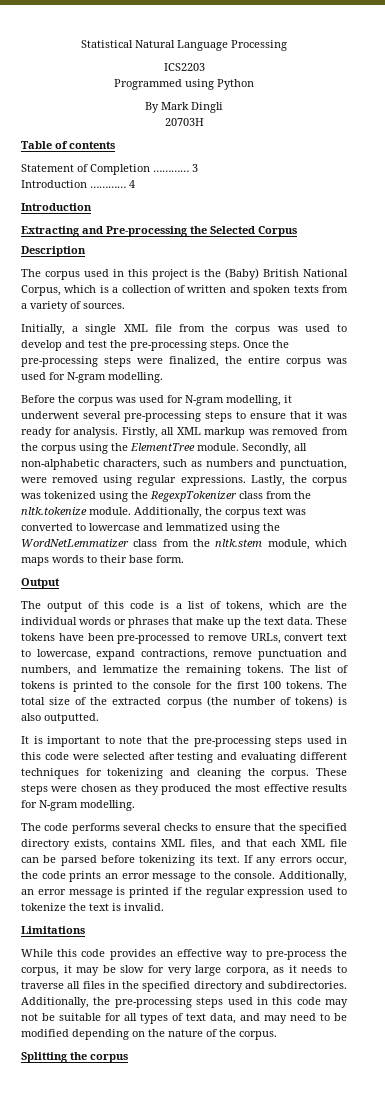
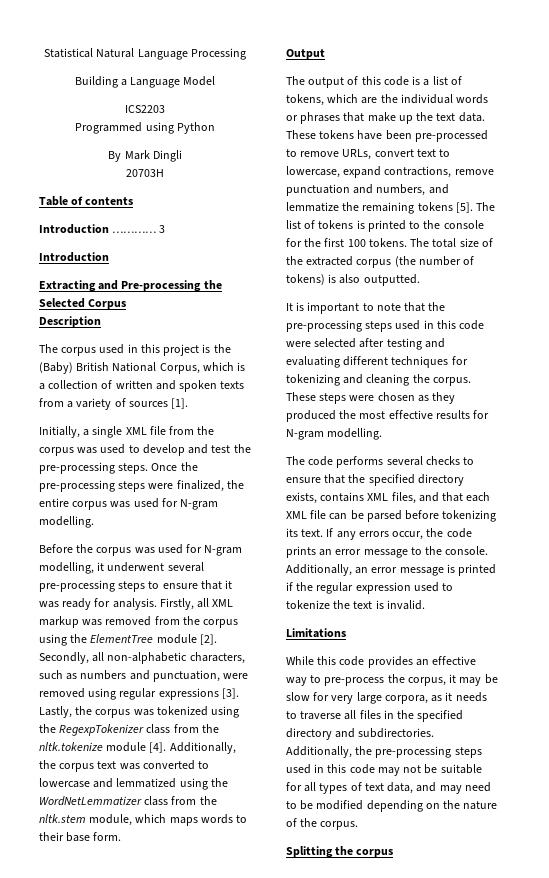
+ Building a Language Model
- Statement of Completion …………
+ Introduction …………
- Introduction ………… 4
- The corpus used in this project is the (Baby) British National Corpus, which is a collection of written and spoken texts from a variety of sources.
+ The corpus used in this project is the (Baby) British National Corpus, which is a collection of written and spoken texts from a variety of sources [1].
- Firstly, all XML markup was removed from the corpus using the ElementTree module.
+ Firstly, all XML markup was removed from the corpus using the ElementTree module [2].
- Secondly, all non-alphabetic characters, such as numbers and punctuation, were removed using regular expressions.
+ Secondly, all non-alphabetic characters, such as numbers and punctuation, were removed using regular expressions [3].
- Lastly, the corpus was tokenized using the RegexpTokenizer class from the nltk.tokenize module.
+ Lastly, the corpus was tokenized using the RegexpTokenizer class from the nltk.tokenize module [4].
- These tokens have been pre-processed to remove URLs, convert text to lowercase, expand contractions, remove punctuation and numbers, and lemmatize the remaining tokens.
+ These tokens have been pre-processed to remove URLs, convert text to lowercase, expand contractions, remove punctuation and numbers, and lemmatize the remaining tokens [5].

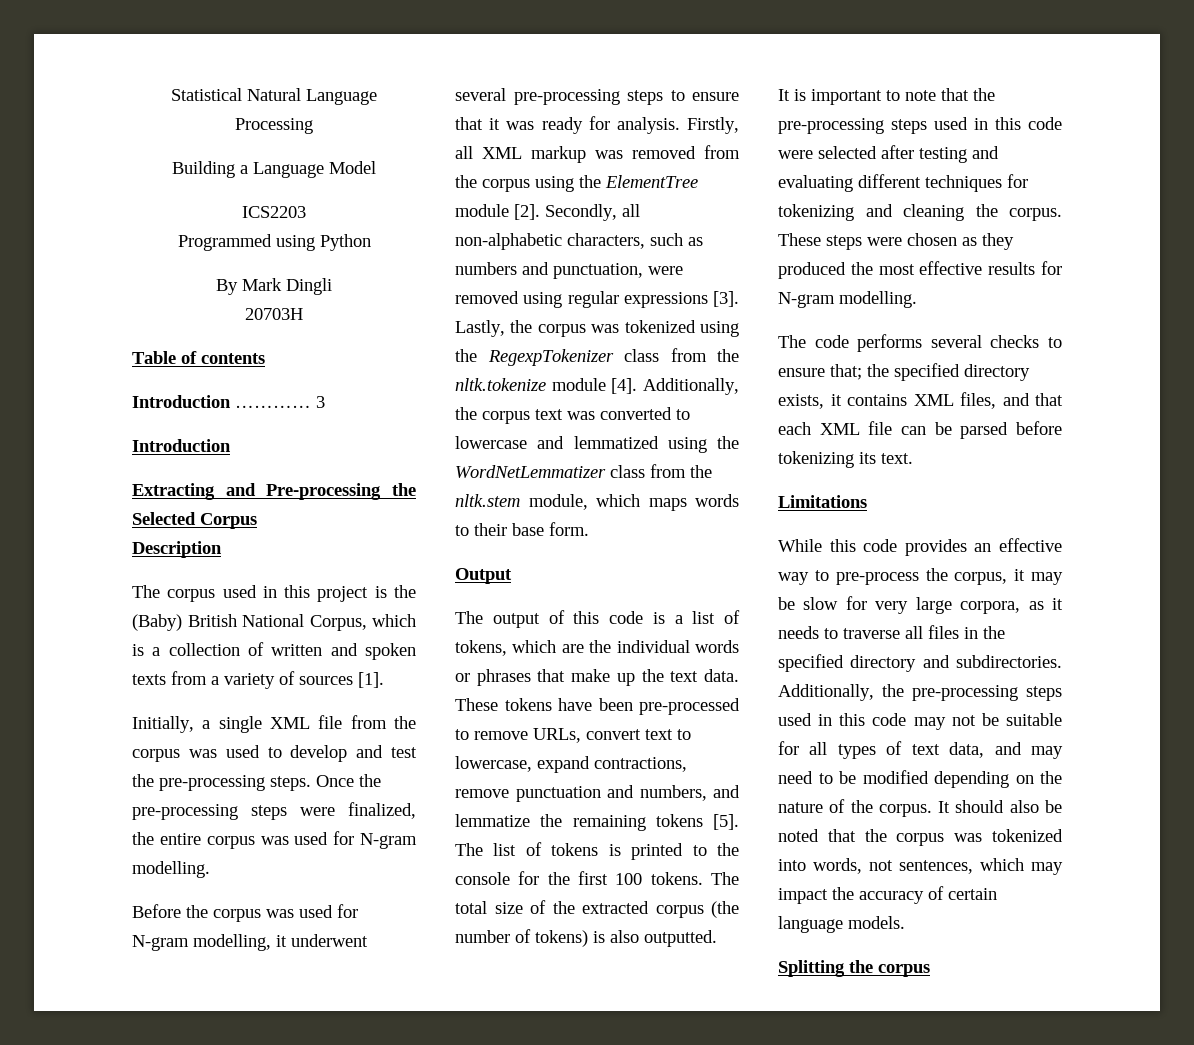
- The code performs several checks to ensure that the specified directory exists, contains XML files, and that each XML file can be parsed before tokenizing its text. If any errors occur, the code prints an error message to the console. Additionally, an error message is printed if the regular expression used to tokenize the text is invalid.
+ The code performs several checks to ensure that; the specified directory exists, it contains XML files, and that each XML file can be parsed before tokenizing its text.
+ It should also be noted that the corpus was tokenized into words, not sentences, which may impact the accuracy of certain language models.

